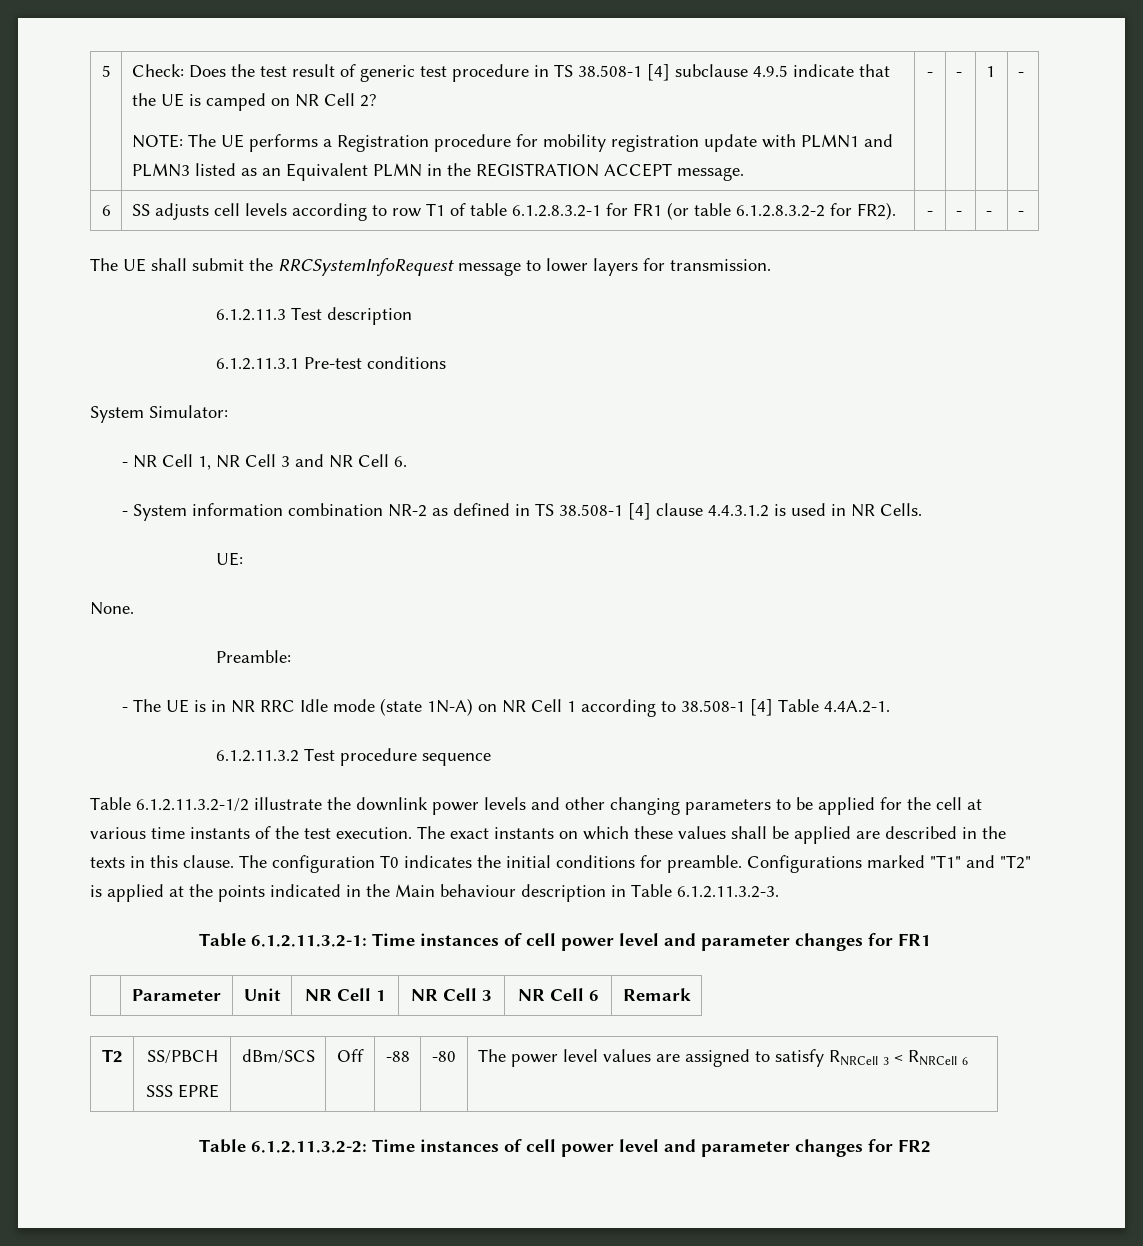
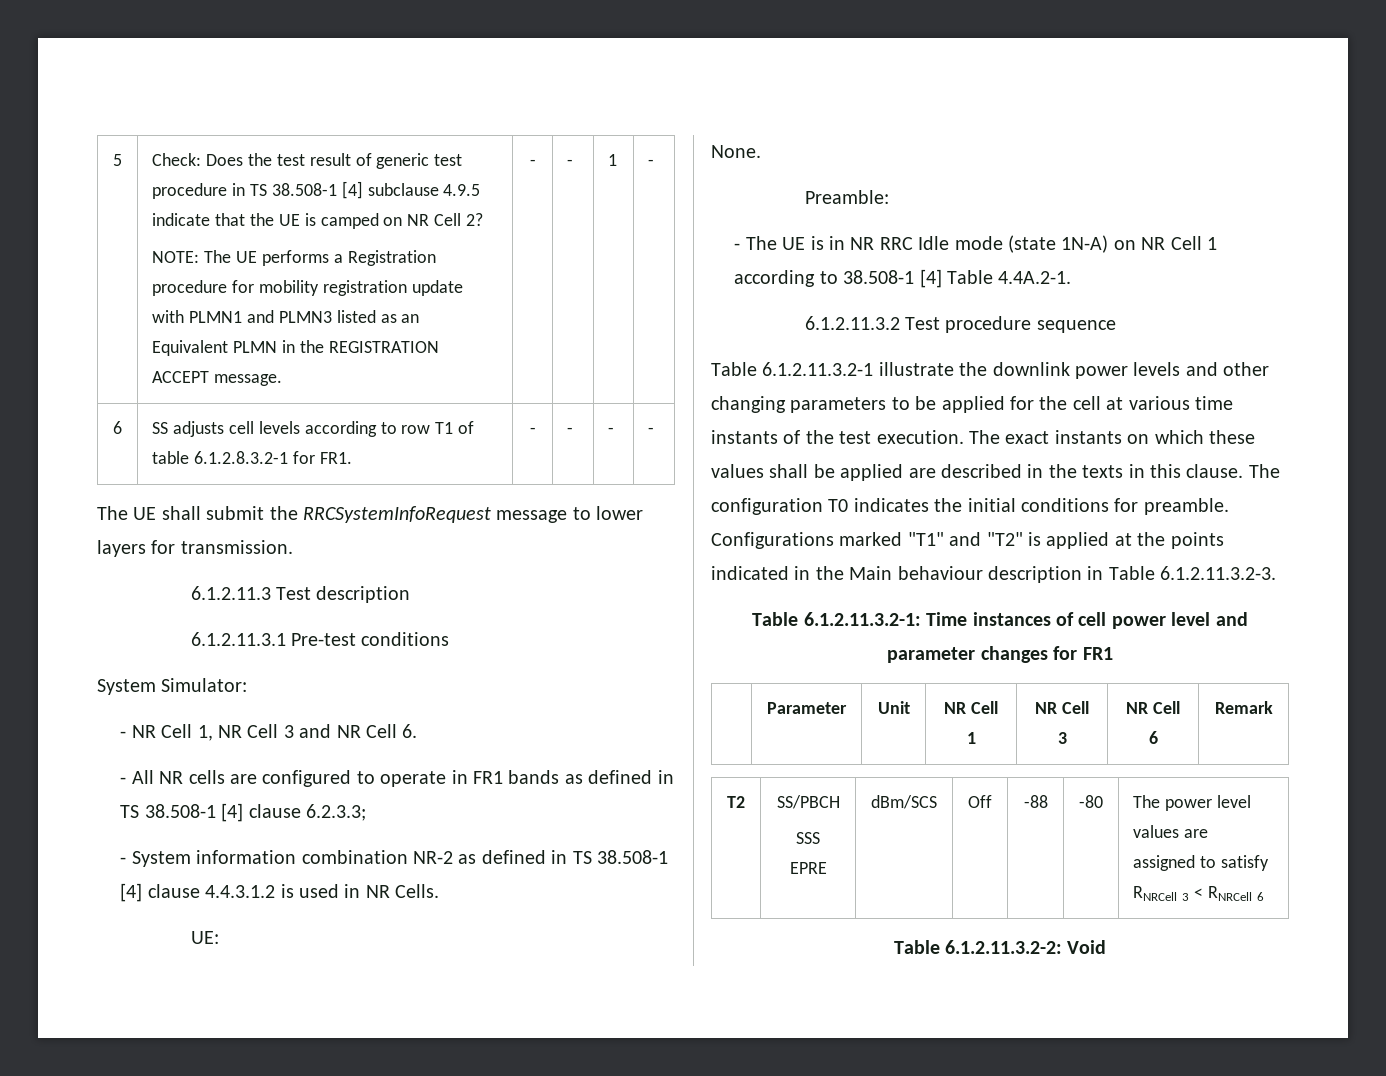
- 6 | SS adjusts cell levels according to row T1 of table 6.1.2.8.3.2-1 for FR1 (or table 6.1.2.8.3.2-2 for FR2). | - | - | - | -
+ 6 | SS adjusts cell levels according to row T1 of table 6.1.2.8.3.2-1 for FR1. | - | - | - | -
+ - All NR cells are configured to operate in FR1 bands as defined in TS 38.508-1 [4] clause 6.2.3.3;
- Table 6.1.2.11.3.2-1/2 illustrate the downlink power levels and other changing parameters to be applied for the cell at various time instants of the test execution.
+ Table 6.1.2.11.3.2-1 illustrate the downlink power levels and other changing parameters to be applied for the cell at various time instants of the test execution.
- Table 6.1.2.11.3.2-2: Time instances of cell power level and parameter changes for FR2
+ Table 6.1.2.11.3.2-2: Void

